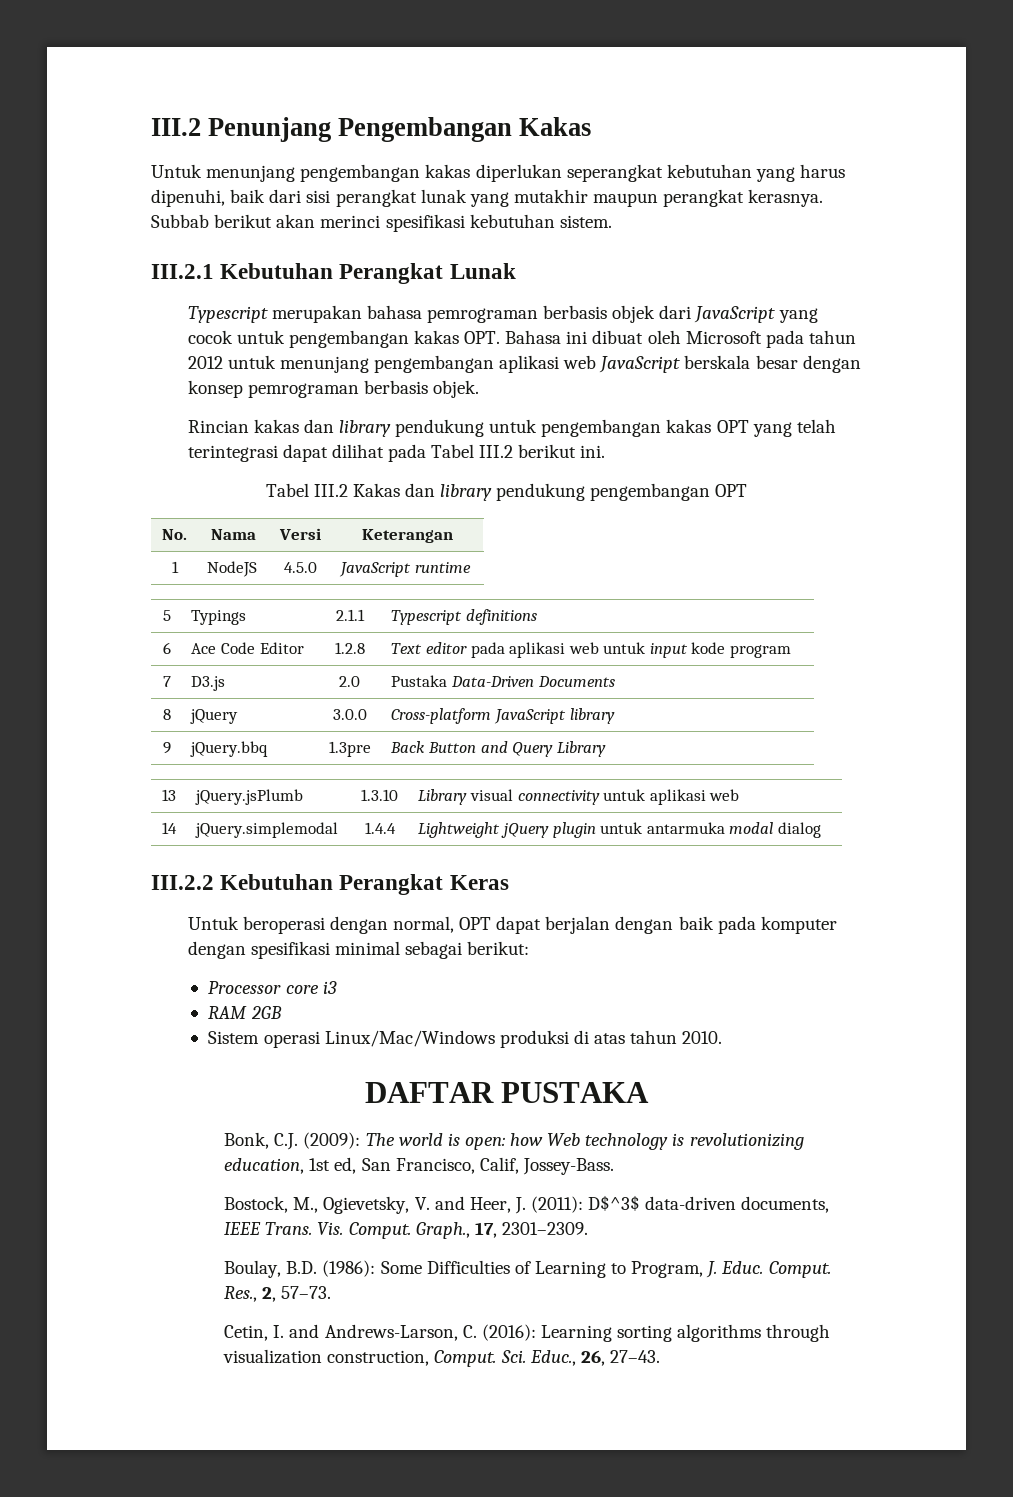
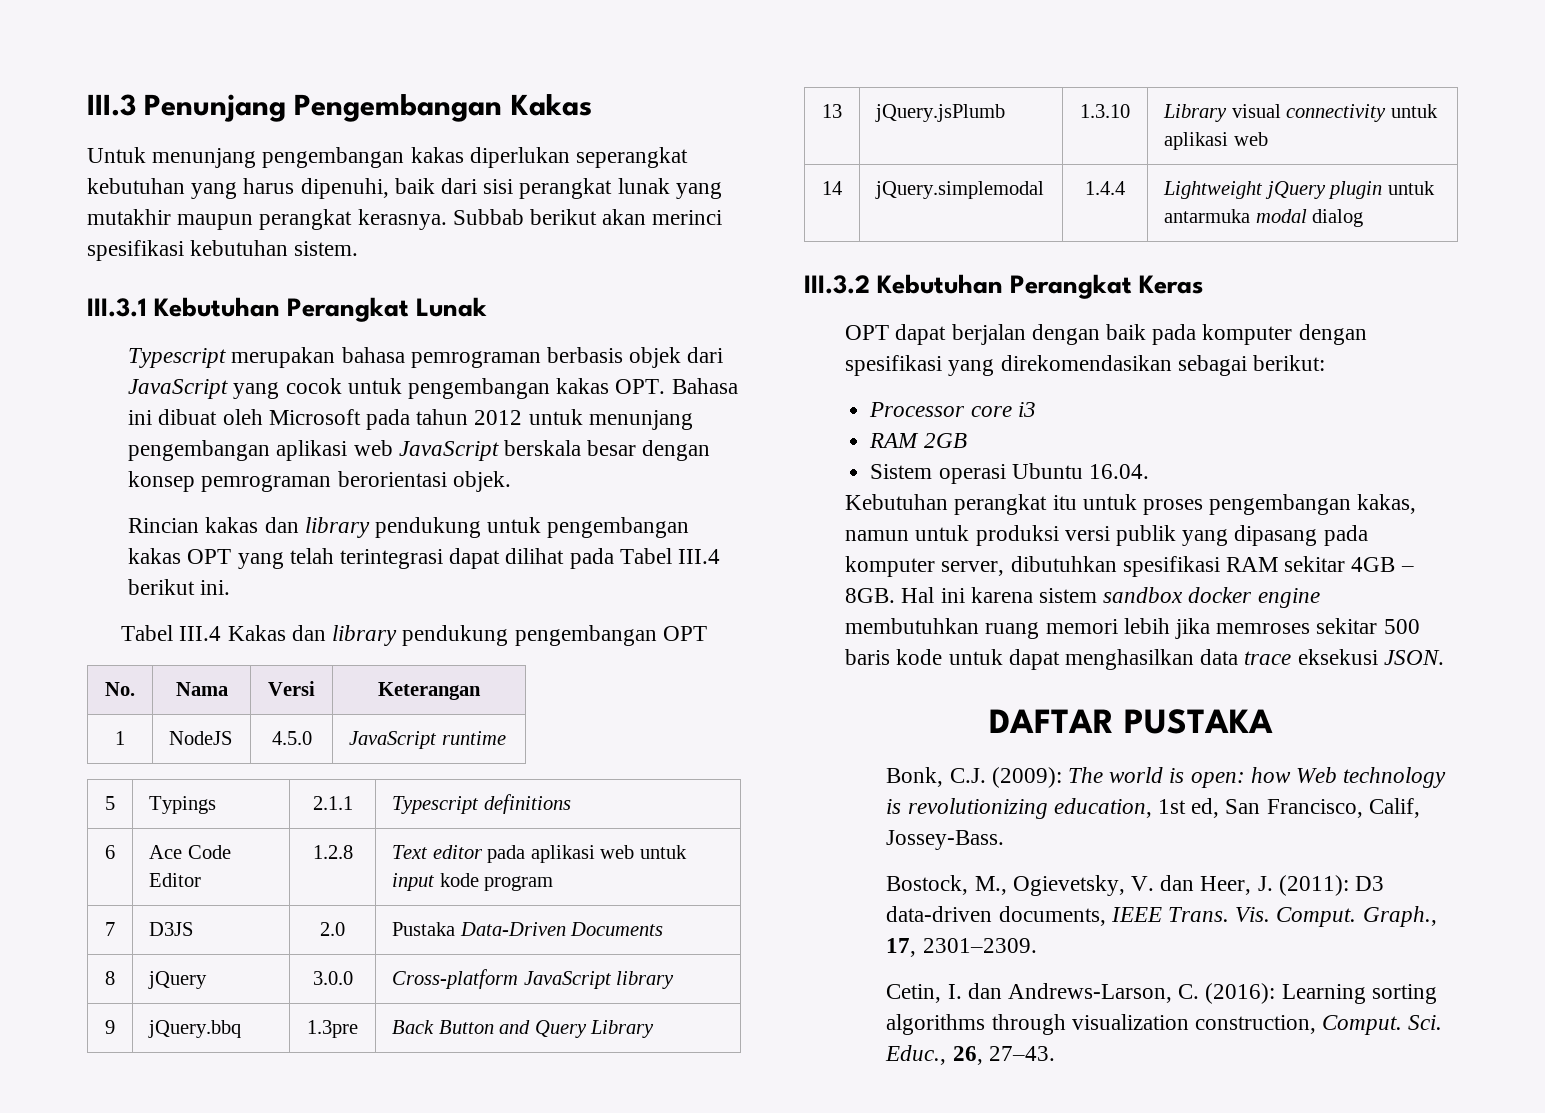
- III.2 Penunjang Pengembangan Kakas
+ III.3 Penunjang Pengembangan Kakas
- III.2.1 Kebutuhan Perangkat Lunak
+ III.3.1 Kebutuhan Perangkat Lunak
- Typescript merupakan bahasa pemrograman berbasis objek dari JavaScript yang cocok untuk pengembangan kakas OPT. Bahasa ini dibuat oleh Microsoft pada tahun 2012 untuk menunjang pengembangan aplikasi web JavaScript berskala besar dengan konsep pemrograman berbasis objek.
+ Typescript merupakan bahasa pemrograman berbasis objek dari JavaScript yang cocok untuk pengembangan kakas OPT. Bahasa ini dibuat oleh Microsoft pada tahun 2012 untuk menunjang pengembangan aplikasi web JavaScript berskala besar dengan konsep pemrograman berorientasi objek.
- Rincian kakas dan library pendukung untuk pengembangan kakas OPT yang telah terintegrasi dapat dilihat pada Tabel III.2 berikut ini.
+ Rincian kakas dan library pendukung untuk pengembangan kakas OPT yang telah terintegrasi dapat dilihat pada Tabel III.4 berikut ini.
- Tabel III.2 Kakas dan library pendukung pengembangan OPT
+ Tabel III.4 Kakas dan library pendukung pengembangan OPT
- 7 | D3.js | 2.0 | Pustaka Data-Driven Documents
+ 7 | D3JS | 2.0 | Pustaka Data-Driven Documents
- III.2.2 Kebutuhan Perangkat Keras
+ III.3.2 Kebutuhan Perangkat Keras
- Untuk beroperasi dengan normal, OPT dapat berjalan dengan baik pada komputer dengan spesifikasi minimal sebagai berikut:
+ OPT dapat berjalan dengan baik pada komputer dengan spesifikasi yang direkomendasikan sebagai berikut:
- Sistem operasi Linux/Mac/Windows produksi di atas tahun 2010.
+ Sistem operasi Ubuntu 16.04.
+ Kebutuhan perangkat itu untuk proses pengembangan kakas, namun untuk produksi versi publik yang dipasang pada komputer server, dibutuhkan spesifikasi RAM sekitar 4GB – 8GB. Hal ini karena sistem sandbox docker engine membutuhkan ruang memori lebih jika memroses sekitar 500 baris kode untuk dapat menghasilkan data trace eksekusi JSON.
- Bostock, M., Ogievetsky, V. and Heer, J. (2011): D$^3$ data-driven documents, IEEE Trans.
+ Bostock, M., Ogievetsky, V. dan Heer, J. (2011): D3 data-driven documents, IEEE Trans.
- Boulay, B.D. (1986): Some Difficulties of Learning to Program, J. Educ. Comput. Res., 2, 57–73.
- Cetin, I. and Andrews-Larson, C. (2016): Learning sorting algorithms through visualization construction, Comput.
+ Cetin, I. dan Andrews-Larson, C. (2016): Learning sorting algorithms through visualization construction, Comput.

